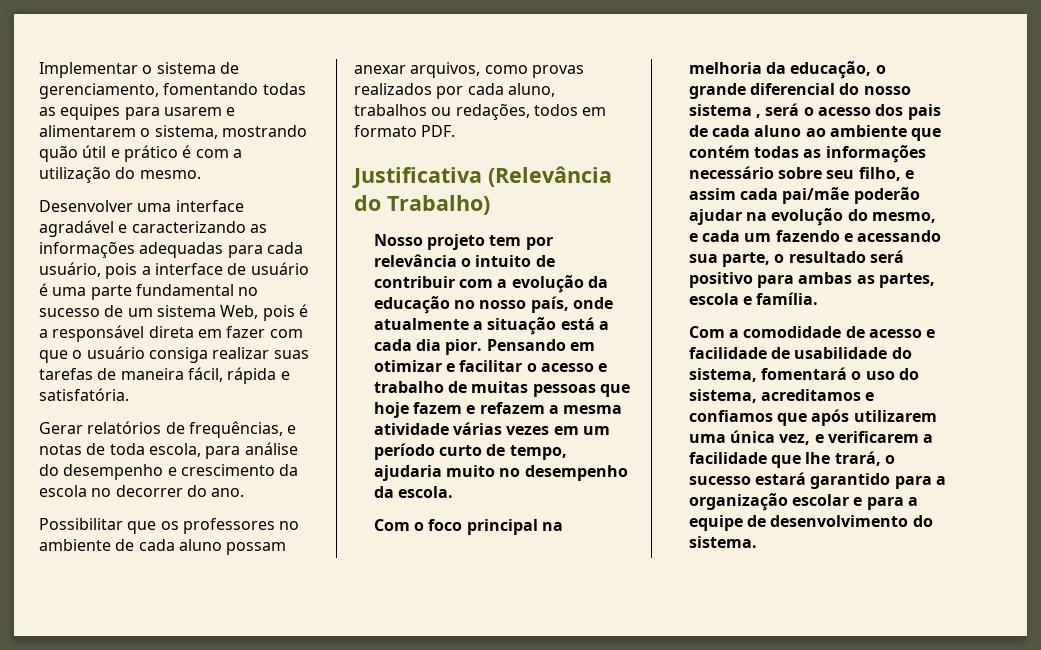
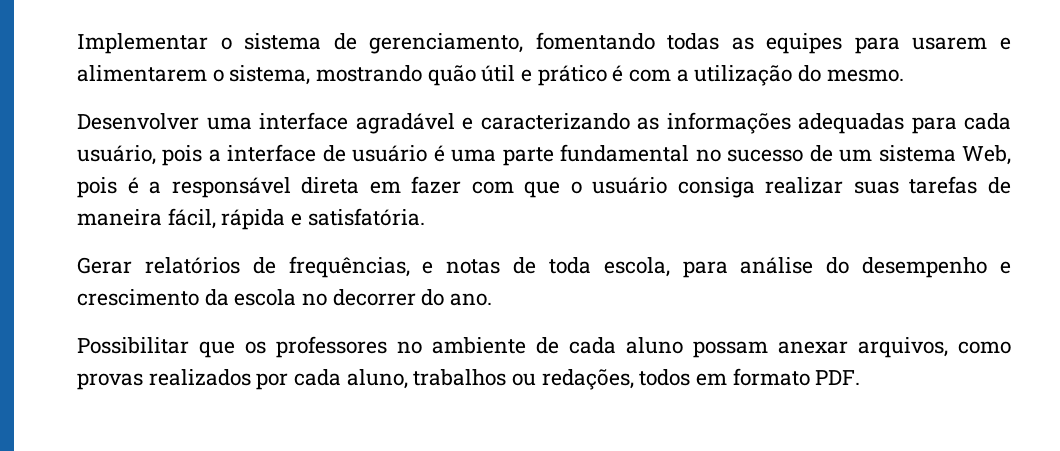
- Justificativa (Relevância do Trabalho)
- Nosso projeto tem por relevância o intuito de contribuir com a evolução da educação no nosso país, onde atualmente a situação está a cada dia pior. Pensando em otimizar e facilitar o acesso e trabalho de muitas pessoas que hoje fazem e refazem a mesma atividade várias vezes em um período curto de tempo, ajudaria muito no desempenho da escola.
- Com o foco principal na melhoria da educação, o grande diferencial do nosso sistema , será o acesso dos pais de cada aluno ao ambiente que contém todas as informações necessário sobre seu filho, e assim cada pai/mãe poderão ajudar na evolução do mesmo, e cada um fazendo e acessando sua parte, o resultado será positivo para ambas as partes, escola e família.
- Com a comodidade de acesso e facilidade de usabilidade do sistema, fomentará o uso do sistema, acreditamos e confiamos que após utilizarem uma única vez, e verificarem a facilidade que lhe trará, o sucesso estará garantido para a organização escolar e para a equipe de desenvolvimento do sistema.

